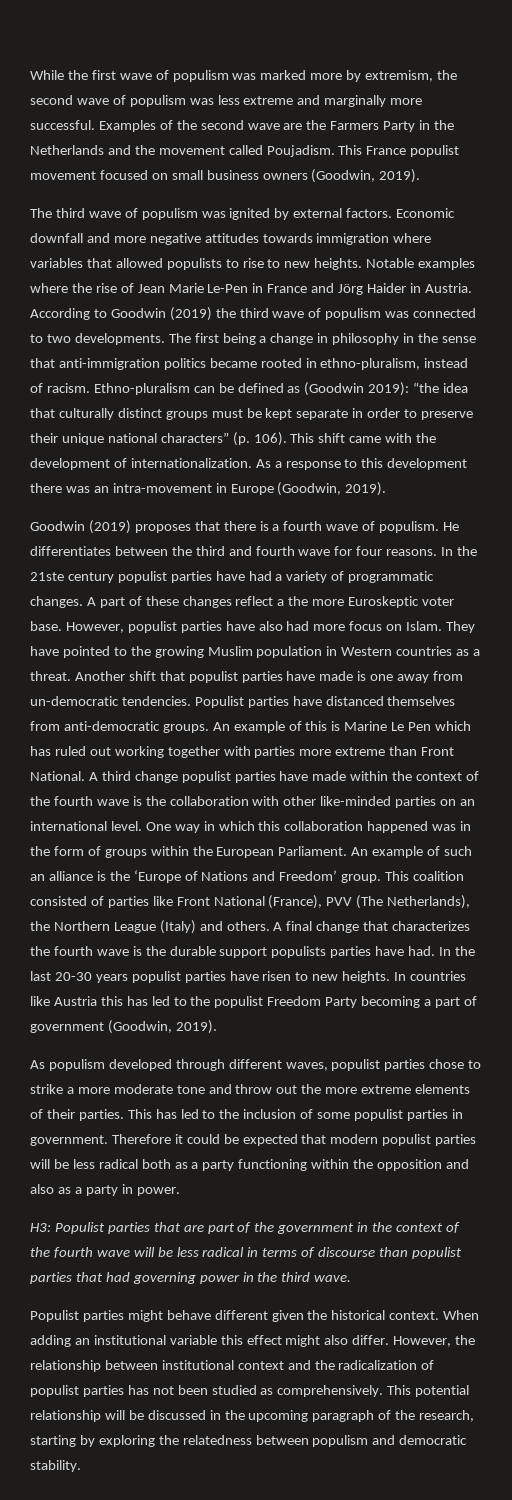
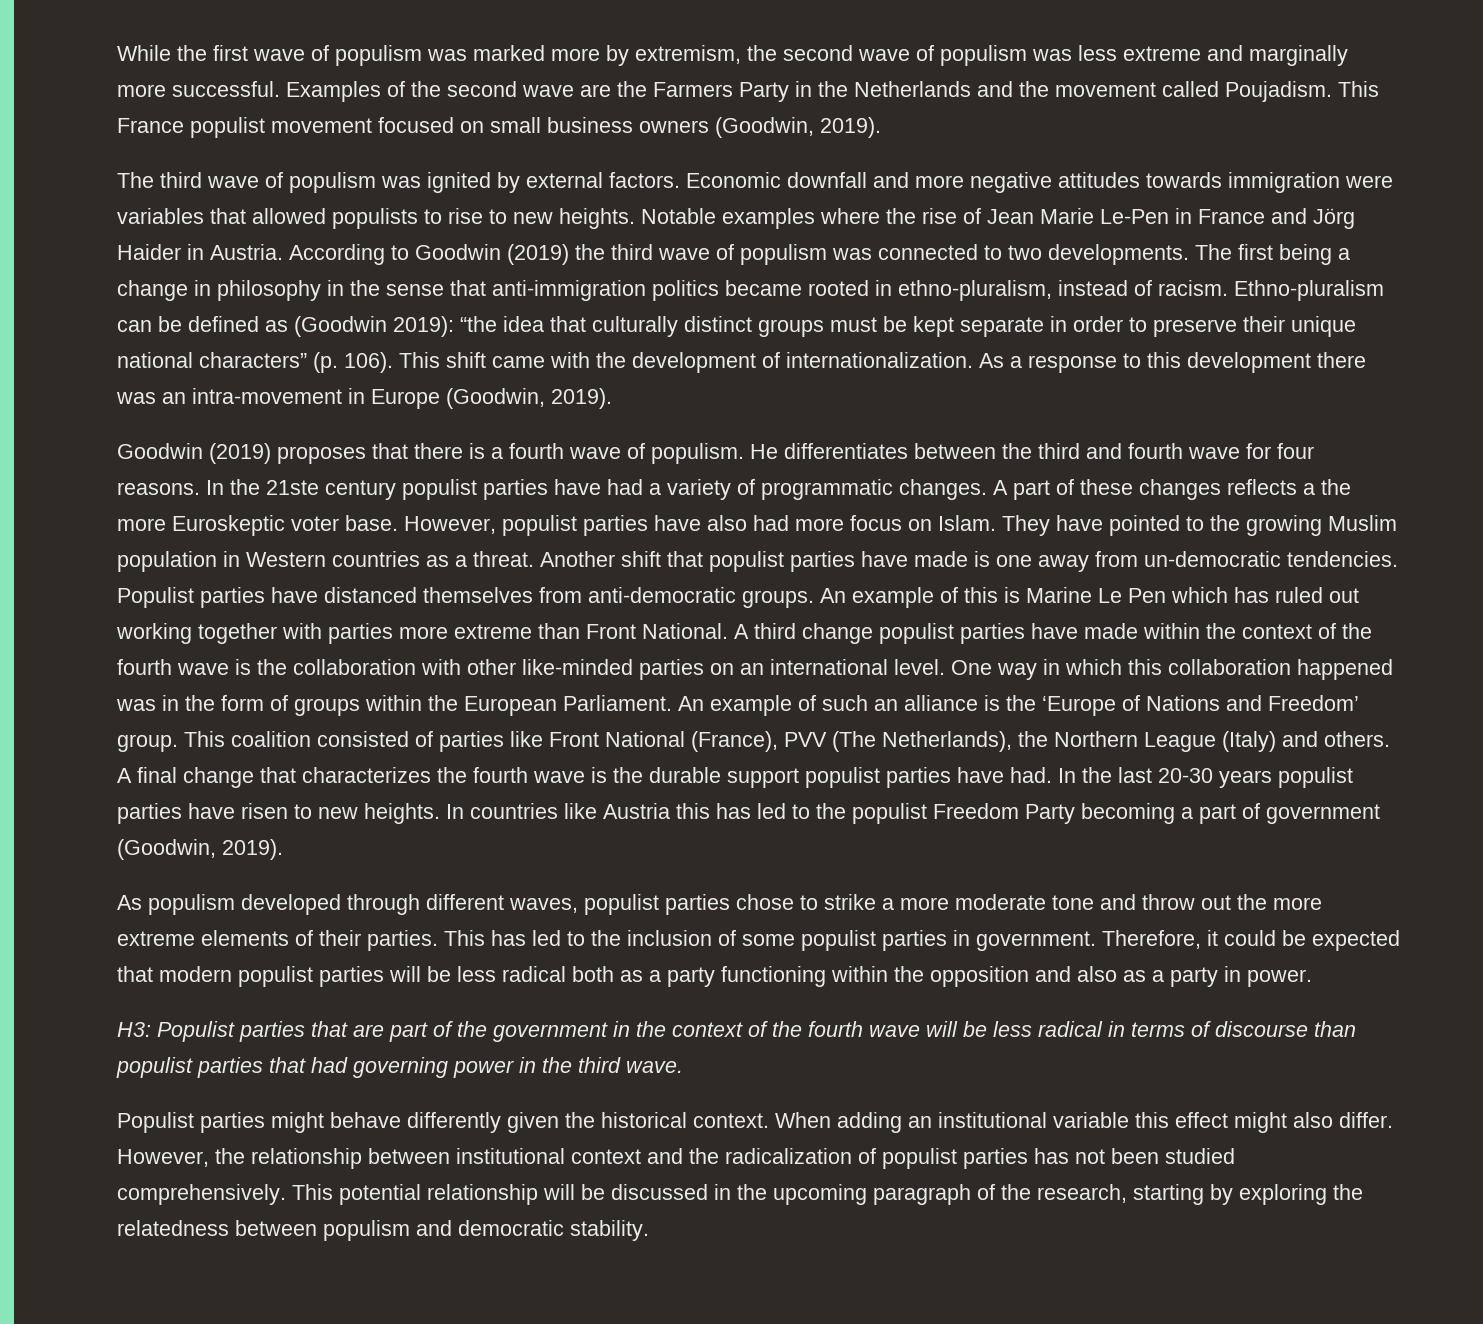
- Economic downfall and more negative attitudes towards immigration where variables that allowed populists to rise to new heights.
+ Economic downfall and more negative attitudes towards immigration were variables that allowed populists to rise to new heights.
- A part of these changes reflect a the more Euroskeptic voter base.
+ A part of these changes reflects a the more Euroskeptic voter base.
- A final change that characterizes the fourth wave is the durable support populists parties have had.
+ A final change that characterizes the fourth wave is the durable support populist parties have had.
- Therefore it could be expected that modern populist parties will be less radical both as a party functioning within the opposition and also as a party in power.
+ Therefore, it could be expected that modern populist parties will be less radical both as a party functioning within the opposition and also as a party in power.
- Populist parties might behave different given the historical context.
+ Populist parties might behave differently given the historical context.
- However, the relationship between institutional context and the radicalization of populist parties has not been studied as comprehensively.
+ However, the relationship between institutional context and the radicalization of populist parties has not been studied comprehensively.

